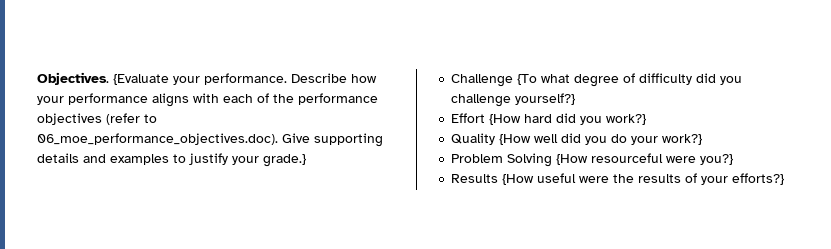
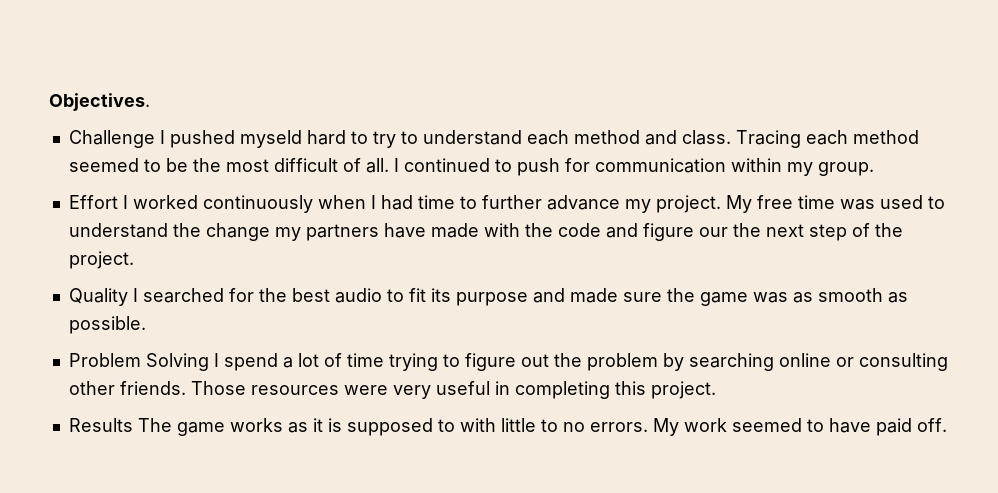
- Objectives. {Evaluate your performance. Describe how your performance aligns with each of the performance objectives (refer to 06_moe_performance_objectives.doc). Give supporting details and examples to justify your grade.}
- Challenge {To what degree of difficulty did you challenge yourself?}
- Effort {How hard did you work?}
- Quality {How well did you do your work?}
- Problem Solving {How resourceful were you?}
- Results {How useful were the results of your efforts?}
+ Objectives.
+ Challenge I pushed myseld hard to try to understand each method and class. Tracing each method seemed to be the most difficult of all. I continued to push for communication within my group.
+ Effort I worked continuously when I had time to further advance my project. My free time was used to understand the change my partners have made with the code and figure our the next step of the project.
+ Quality I searched for the best audio to fit its purpose and made sure the game was as smooth as possible.
+ Problem Solving I spend a lot of time trying to figure out the problem by searching online or consulting other friends. Those resources were very useful in completing this project.
+ Results The game works as it is supposed to with little to no errors. My work seemed to have paid off.

